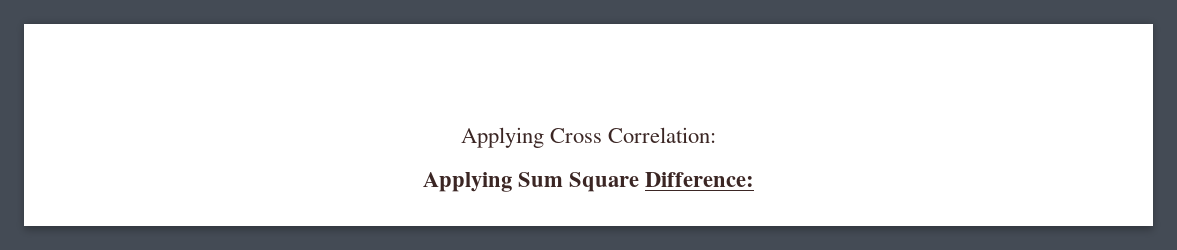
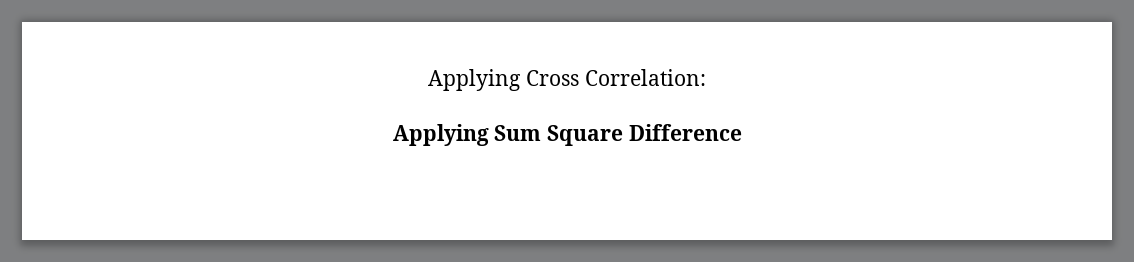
- Applying Sum Square Difference:
+ Applying Sum Square Difference

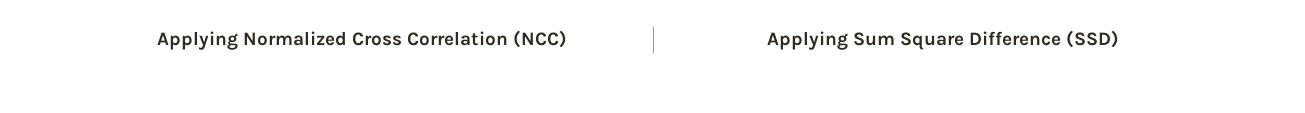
- Applying Cross Correlation:
+ Applying Normalized Cross Correlation (NCC)
- Applying Sum Square Difference
+ Applying Sum Square Difference (SSD)

